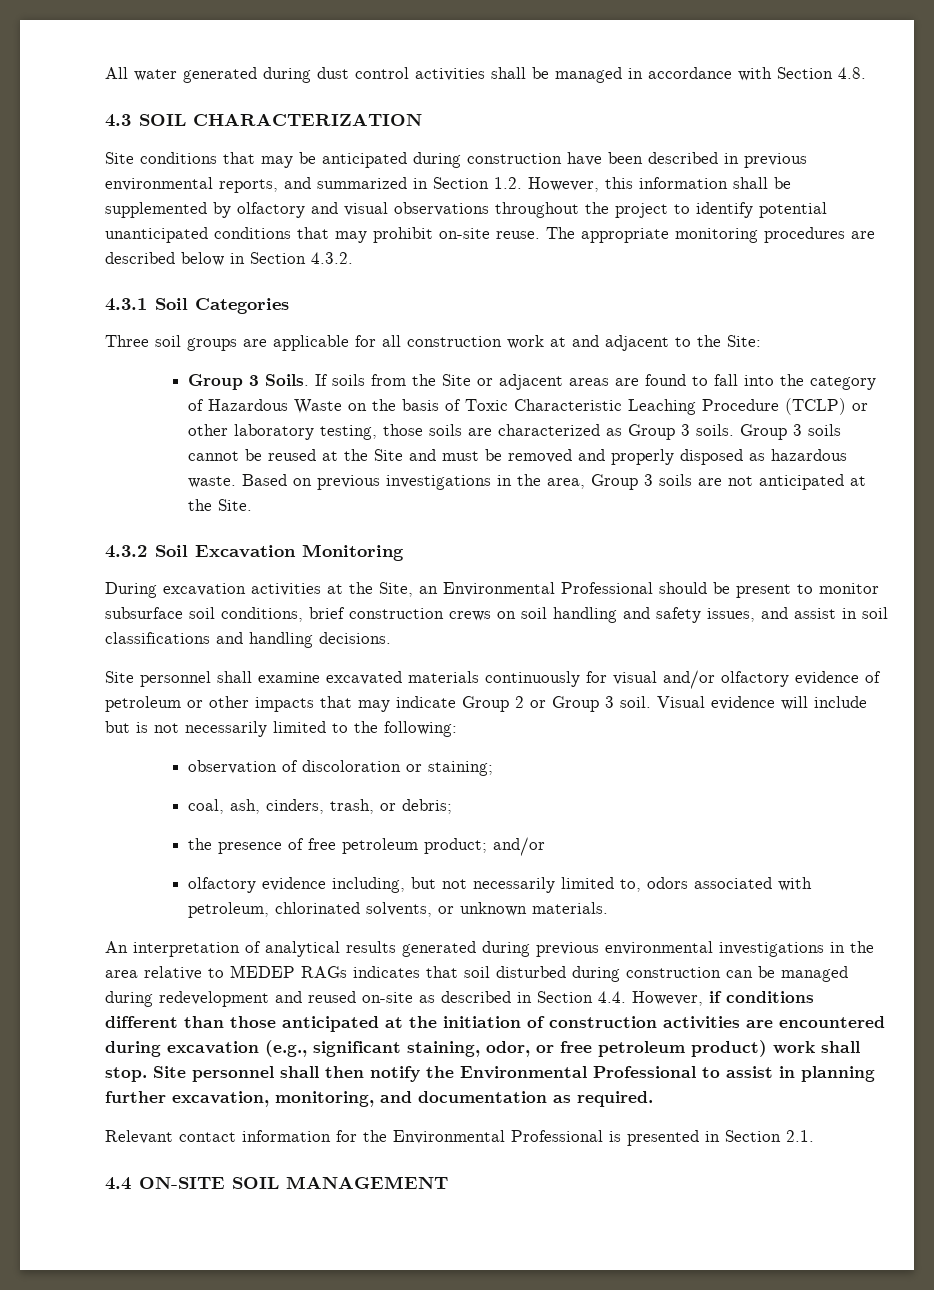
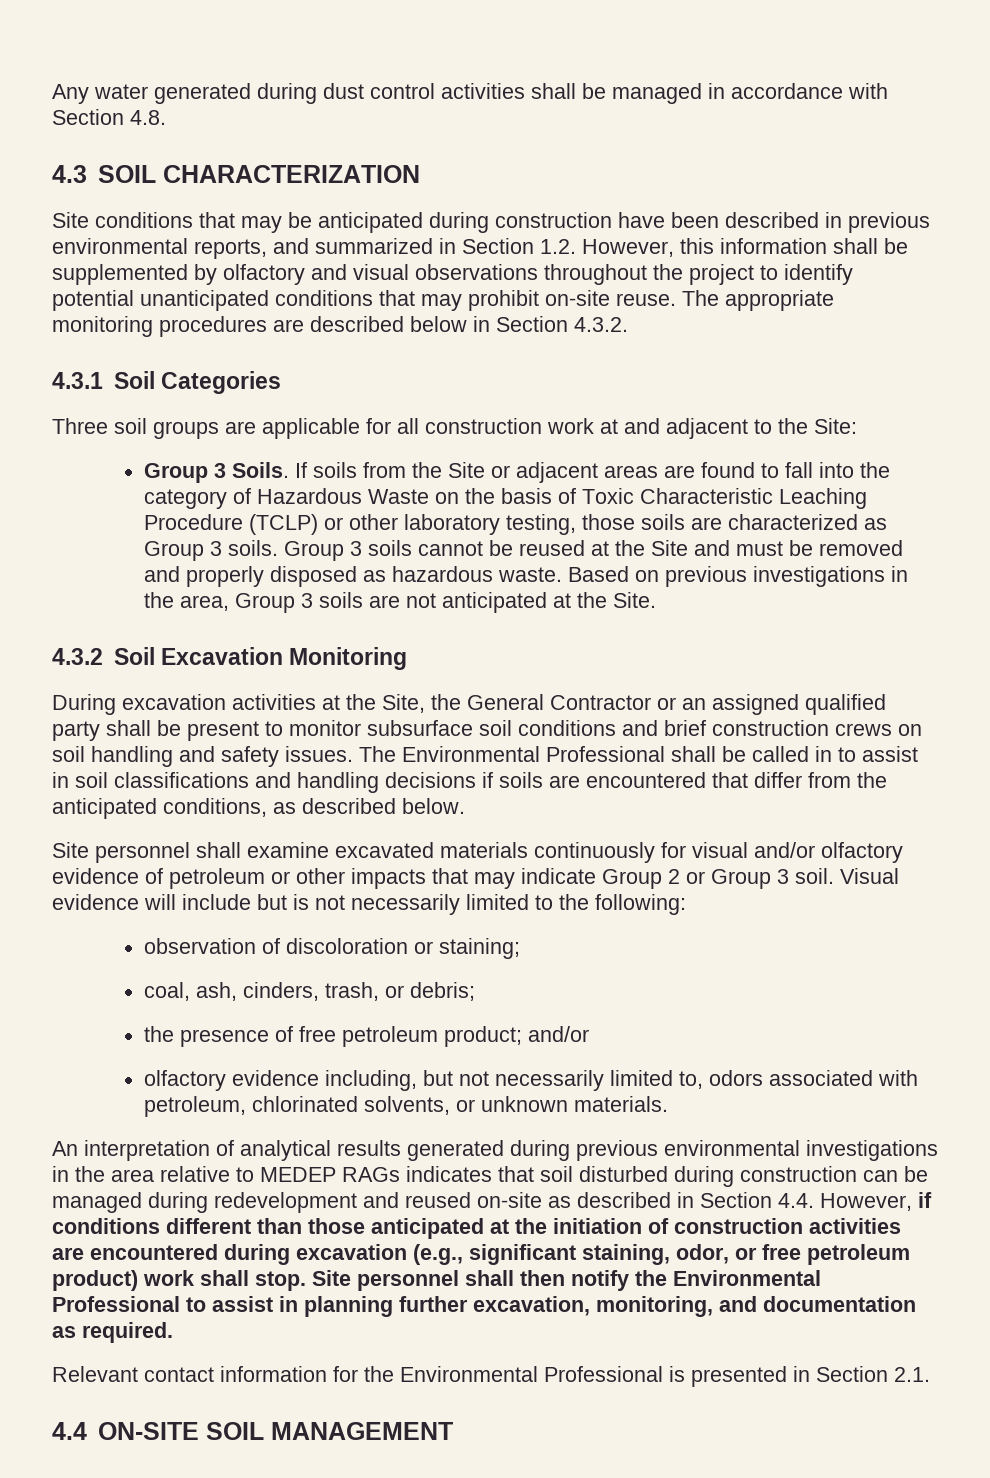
- All water generated during dust control activities shall be managed in accordance with Section 4.8.
+ Any water generated during dust control activities shall be managed in accordance with Section 4.8.
- During excavation activities at the Site, an Environmental Professional should be present to monitor subsurface soil conditions, brief construction crews on soil handling and safety issues, and assist in soil classifications and handling decisions.
+ During excavation activities at the Site, the General Contractor or an assigned qualified party shall be present to monitor subsurface soil conditions and brief construction crews on soil handling and safety issues. The Environmental Professional shall be called in to assist in soil classifications and handling decisions if soils are encountered that differ from the anticipated conditions, as described below.

